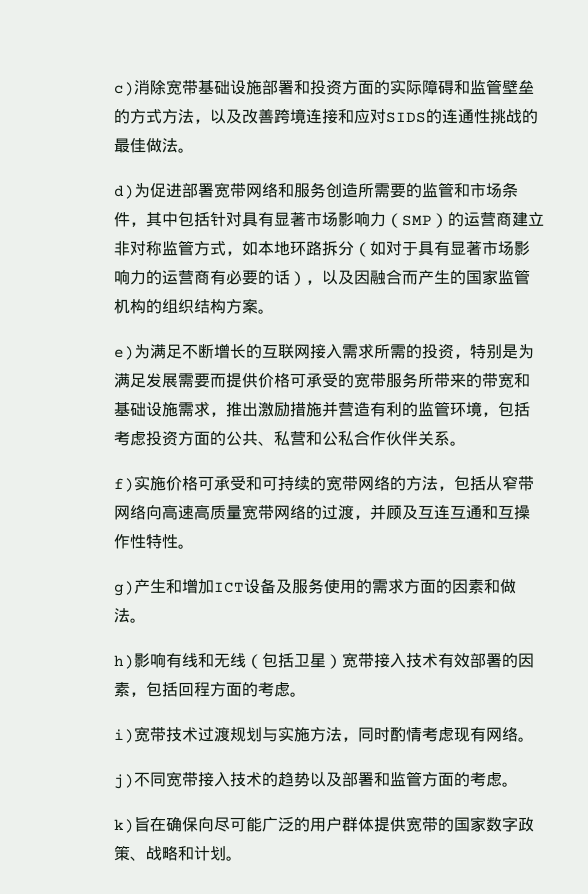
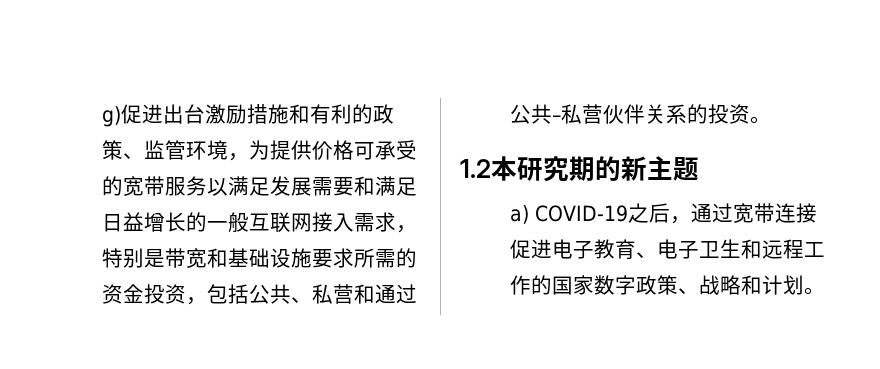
- c)消除宽带基础设施部署和投资方面的实际障碍和监管壁垒的方式方法，以及改善跨境连接和应对SIDS的连通性挑战的最佳做法。
- d)为促进部署宽带网络和服务创造所需要的监管和市场条件，其中包括针对具有显著市场影响力（SMP）的运营商建立非对称监管方式，如本地环路拆分（如对于具有显著市场影响力的运营商有必要的话），以及因融合而产生的国家监管机构的组织结构方案。
- e)为满足不断增长的互联网接入需求所需的投资，特别是为满足发展需要而提供价格可承受的宽带服务所带来的带宽和基础设施需求，推出激励措施并营造有利的监管环境，包括考虑投资方面的公共、私营和公私合作伙伴关系。
- f)实施价格可承受和可持续的宽带网络的方法，包括从窄带网络向高速高质量宽带网络的过渡，并顾及互连互通和互操作性特性。
- g)产生和增加ICT设备及服务使用的需求方面的因素和做法。
- h)影响有线和无线（包括卫星）宽带接入技术有效部署的因素，包括回程方面的考虑。
- i)宽带技术过渡规划与实施方法，同时酌情考虑现有网络。
- j)不同宽带接入技术的趋势以及部署和监管方面的考虑。
- k)旨在确保向尽可能广泛的用户群体提供宽带的国家数字政策、战略和计划。
+ g)促进出台激励措施和有利的政策、监管环境，为提供价格可承受的宽带服务以满足发展需要和满足日益增长的一般互联网接入需求，特别是带宽和基础设施要求所需的资金投资，包括公共、私营和通过公共–私营伙伴关系的投资。
+ 1.2本研究期的新主题
+ a) COVID-19之后，通过宽带连接促进电子教育、电子卫生和远程工作的国家数字政策、战略和计划。

